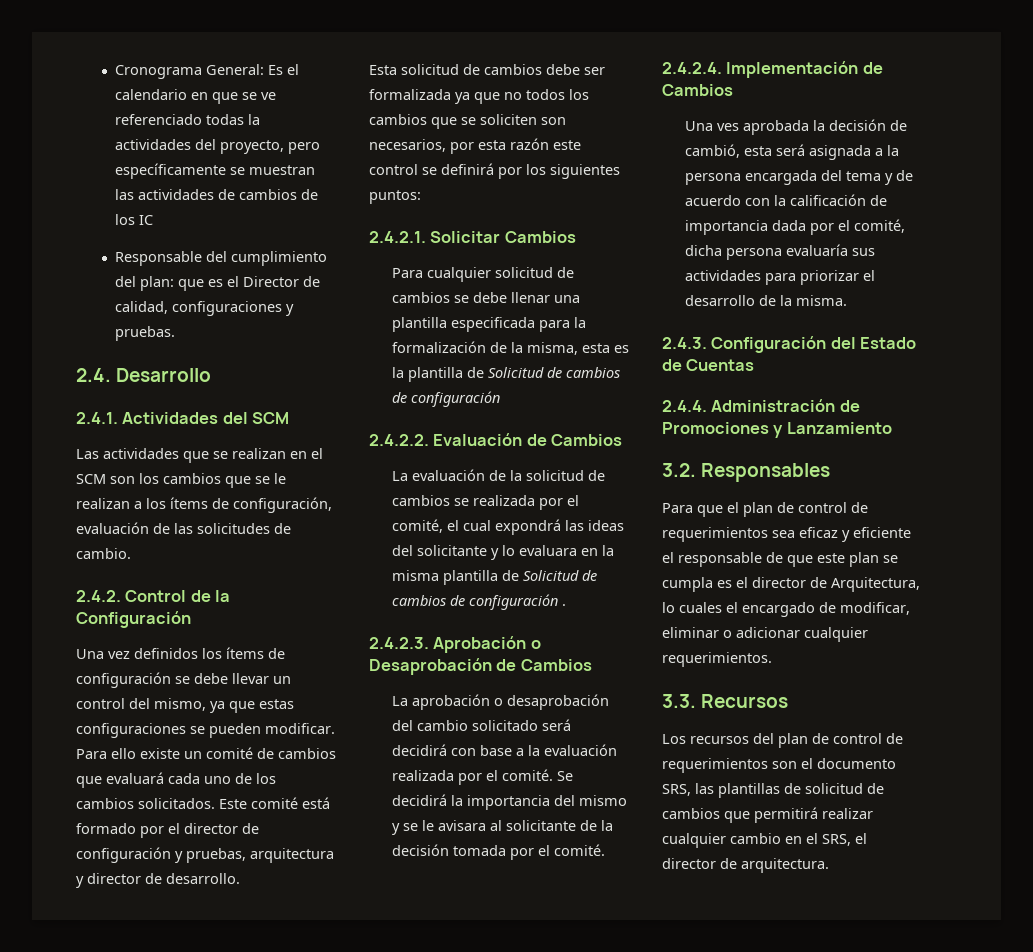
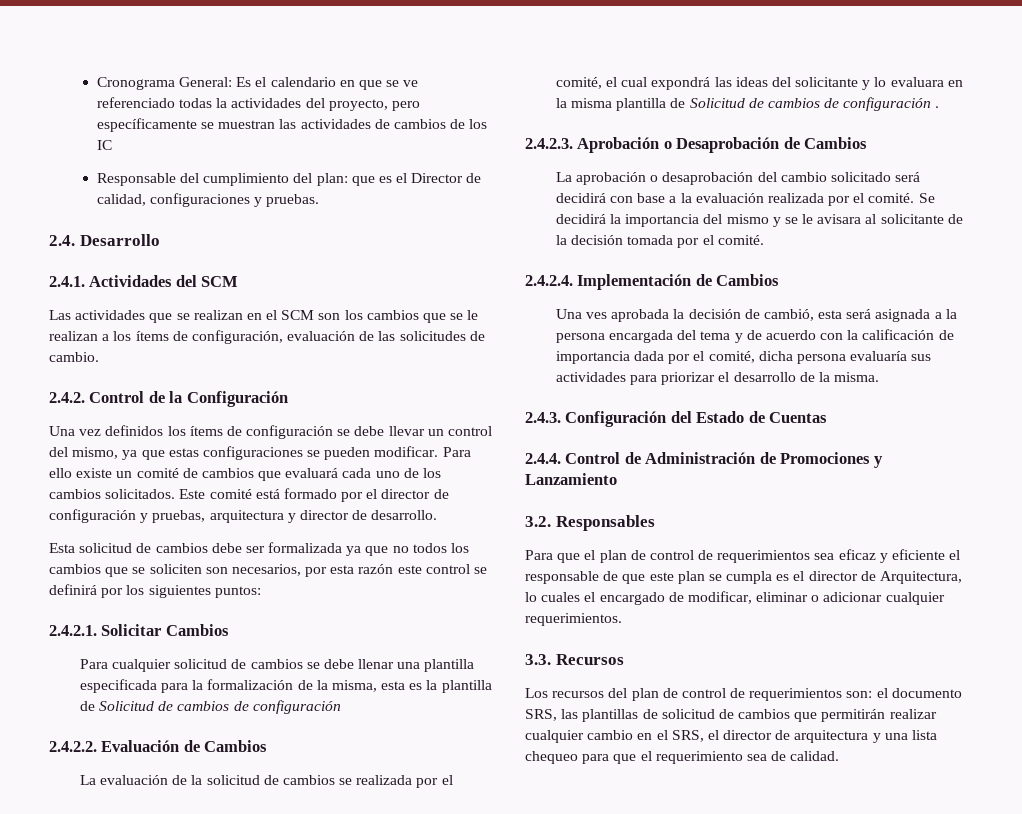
- 2.4.4. Administración de Promociones y Lanzamiento
+ 2.4.4. Control de Administración de Promociones y Lanzamiento
- Los recursos del plan de control de requerimientos son el documento SRS, las plantillas de solicitud de cambios que permitirá realizar cualquier cambio en el SRS, el director de arquitectura.
+ Los recursos del plan de control de requerimientos son: el documento SRS, las plantillas de solicitud de cambios que permitirán realizar cualquier cambio en el SRS, el director de arquitectura y una lista chequeo para que el requerimiento sea de calidad.

